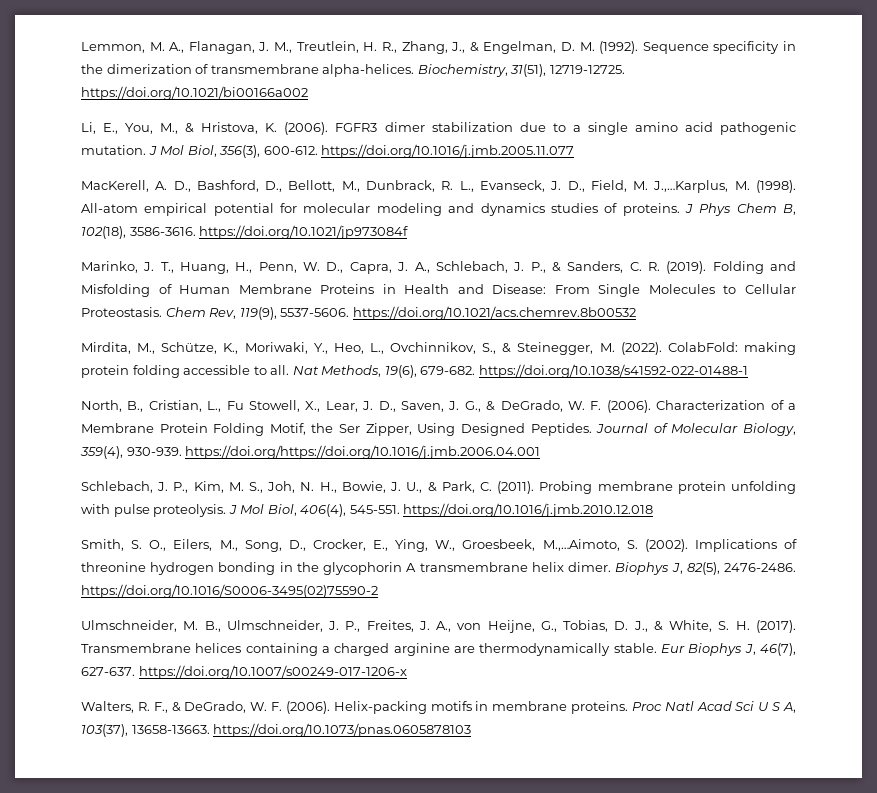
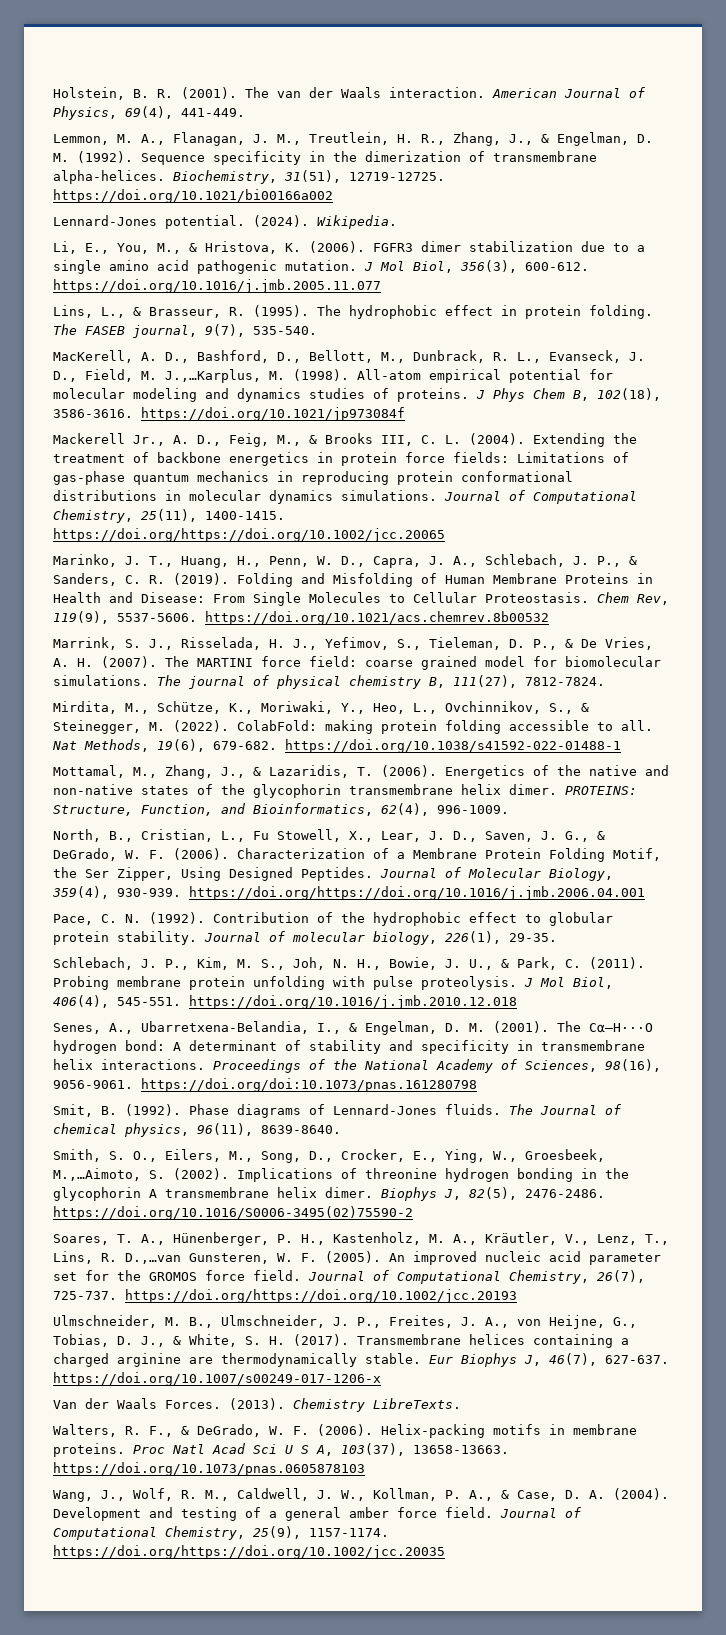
+ Holstein, B. R. (2001). The van der Waals interaction. American Journal of Physics, 69(4), 441-449.
+ Lennard-Jones potential. (2024). Wikipedia.
+ Lins, L., & Brasseur, R. (1995). The hydrophobic effect in protein folding. The FASEB journal, 9(7), 535-540.
+ Mackerell Jr., A. D., Feig, M., & Brooks III, C. L. (2004). Extending the treatment of backbone energetics in protein force fields: Limitations of gas-phase quantum mechanics in reproducing protein conformational distributions in molecular dynamics simulations. Journal of Computational Chemistry, 25(11), 1400-1415. https://doi.org/https://doi.org/10.1002/jcc.20065
+ Marrink, S. J., Risselada, H. J., Yefimov, S., Tieleman, D. P., & De Vries, A. H. (2007). The MARTINI force field: coarse grained model for biomolecular simulations. The journal of physical chemistry B, 111(27), 7812-7824.
+ Mottamal, M., Zhang, J., & Lazaridis, T. (2006). Energetics of the native and non‐native states of the glycophorin transmembrane helix dimer. PROTEINS: Structure, Function, and Bioinformatics, 62(4), 996-1009.
+ Pace, C. N. (1992). Contribution of the hydrophobic effect to globular protein stability. Journal of molecular biology, 226(1), 29-35.
+ Senes, A., Ubarretxena-Belandia, I., & Engelman, D. M. (2001). The Cα—H⋅⋅⋅O hydrogen bond: A determinant of stability and specificity in transmembrane helix interactions. Proceedings of the National Academy of Sciences, 98(16), 9056-9061. https://doi.org/doi:10.1073/pnas.161280798
+ Smit, B. (1992). Phase diagrams of Lennard‐Jones fluids. The Journal of chemical physics, 96(11), 8639-8640.
+ Soares, T. A., Hünenberger, P. H., Kastenholz, M. A., Kräutler, V., Lenz, T., Lins, R. D.,…van Gunsteren, W. F. (2005). An improved nucleic acid parameter set for the GROMOS force field. Journal of Computational Chemistry, 26(7), 725-737. https://doi.org/https://doi.org/10.1002/jcc.20193
+ Van der Waals Forces. (2013). Chemistry LibreTexts.
+ Wang, J., Wolf, R. M., Caldwell, J. W., Kollman, P. A., & Case, D. A. (2004). Development and testing of a general amber force field. Journal of Computational Chemistry, 25(9), 1157-1174. https://doi.org/https://doi.org/10.1002/jcc.20035

